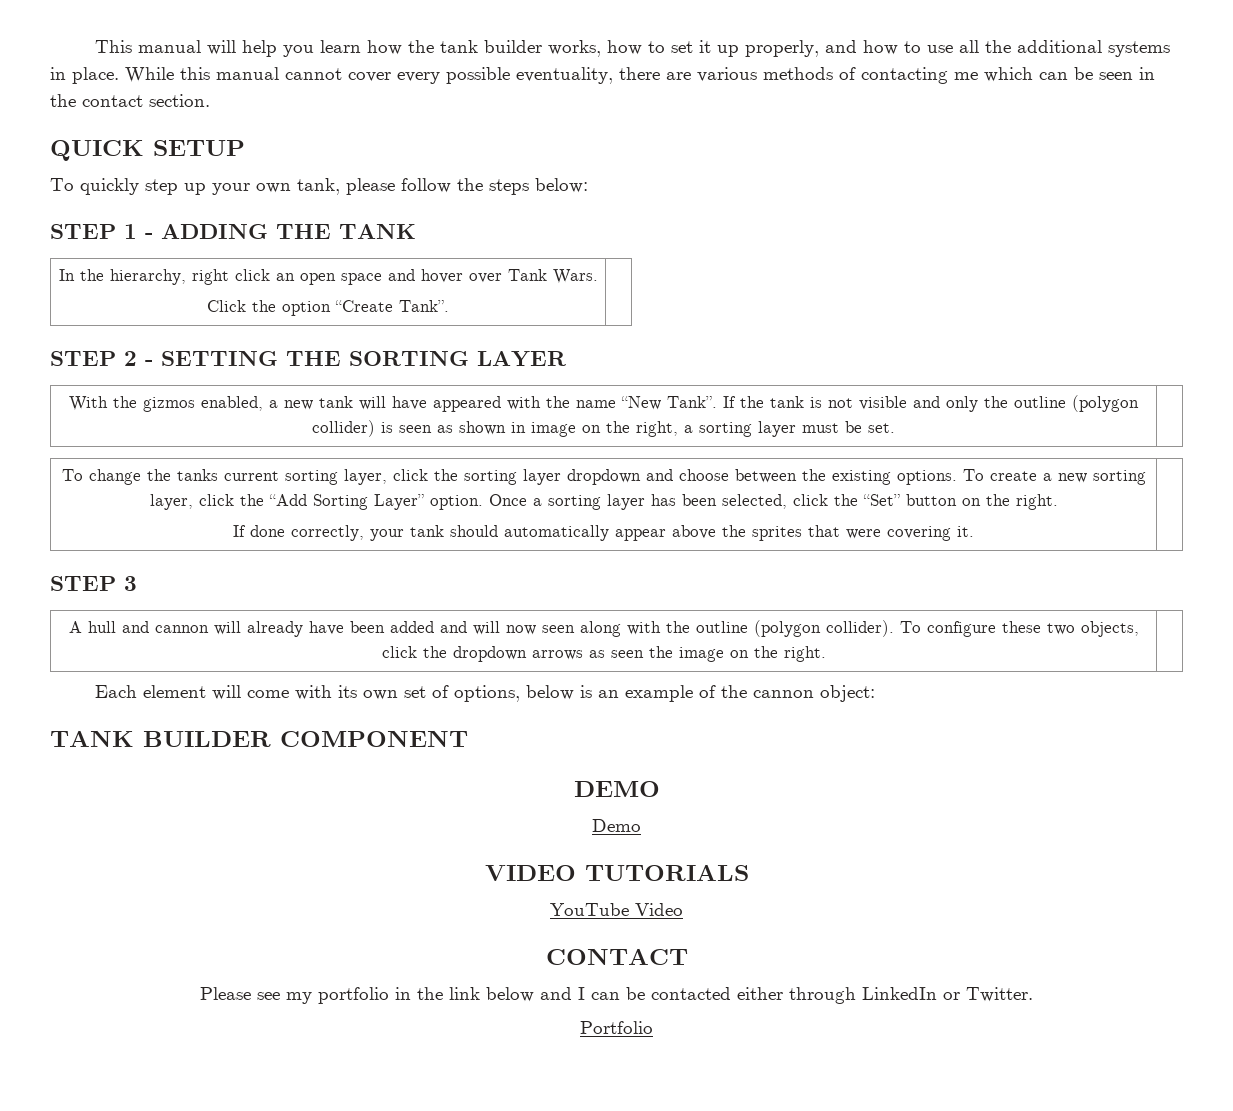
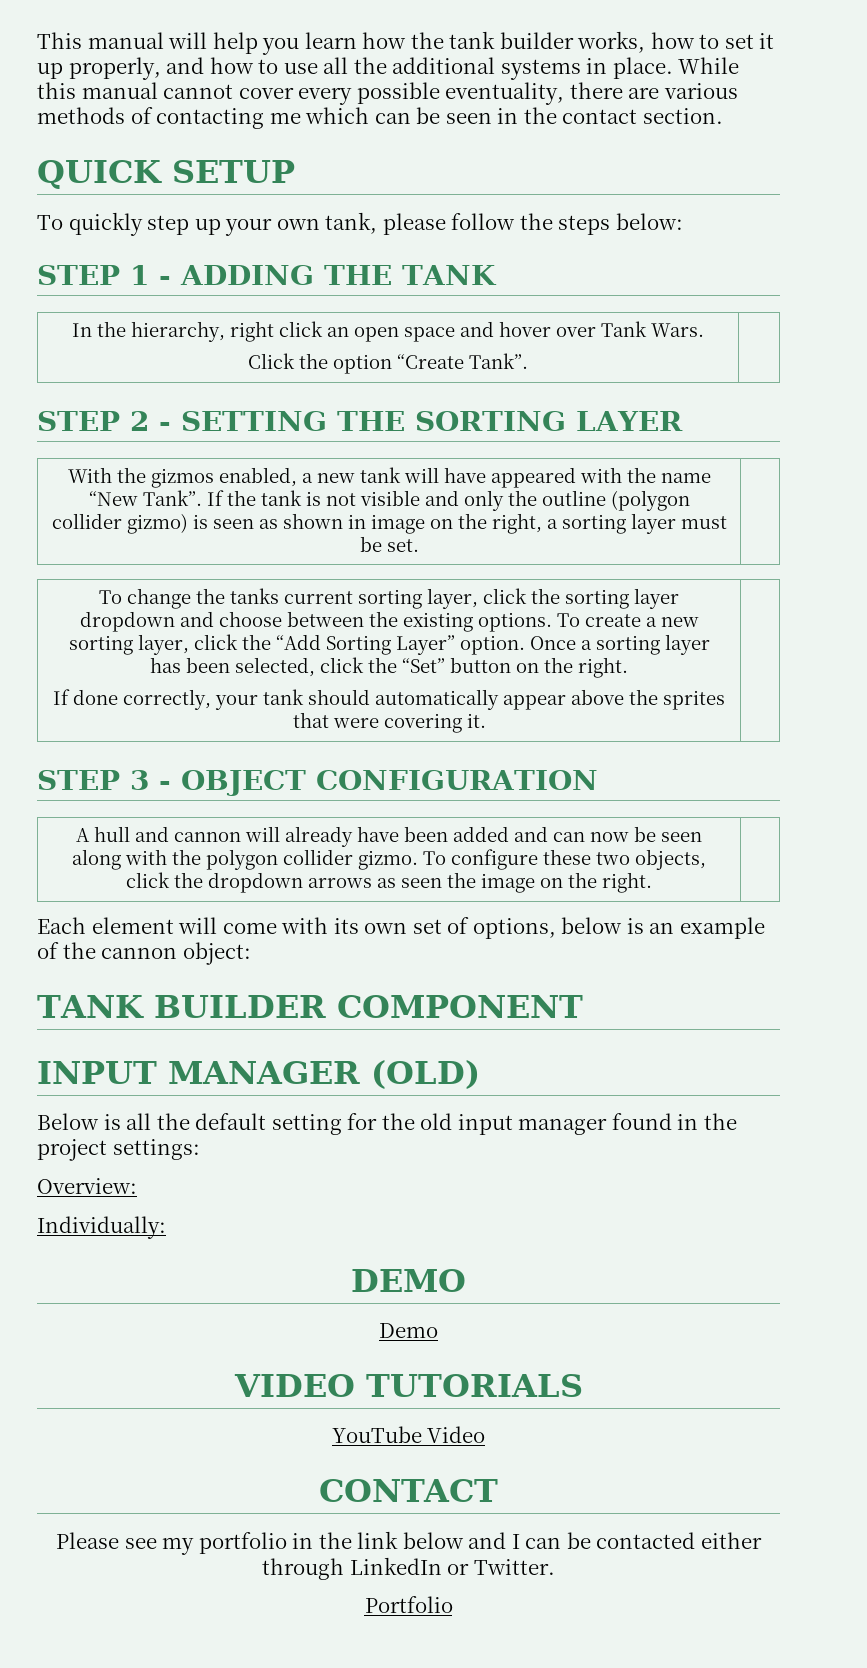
- If the tank is not visible and only the outline (polygon collider) is seen as shown in image on the right, a sorting layer must be set.
+ If the tank is not visible and only the outline (polygon collider gizmo) is seen as shown in image on the right, a sorting layer must be set.
- STEP 3
+ STEP 3 - OBJECT CONFIGURATION
- A hull and cannon will already have been added and will now seen along with the outline (polygon collider). To configure these two objects, click the dropdown arrows as seen the image on the right. |
+ A hull and cannon will already have been added and can now be seen along with the polygon collider gizmo. To configure these two objects, click the dropdown arrows as seen the image on the right. |
+ INPUT MANAGER (OLD)
+ Below is all the default setting for the old input manager found in the project settings:
+ Overview:
+ Individually:

